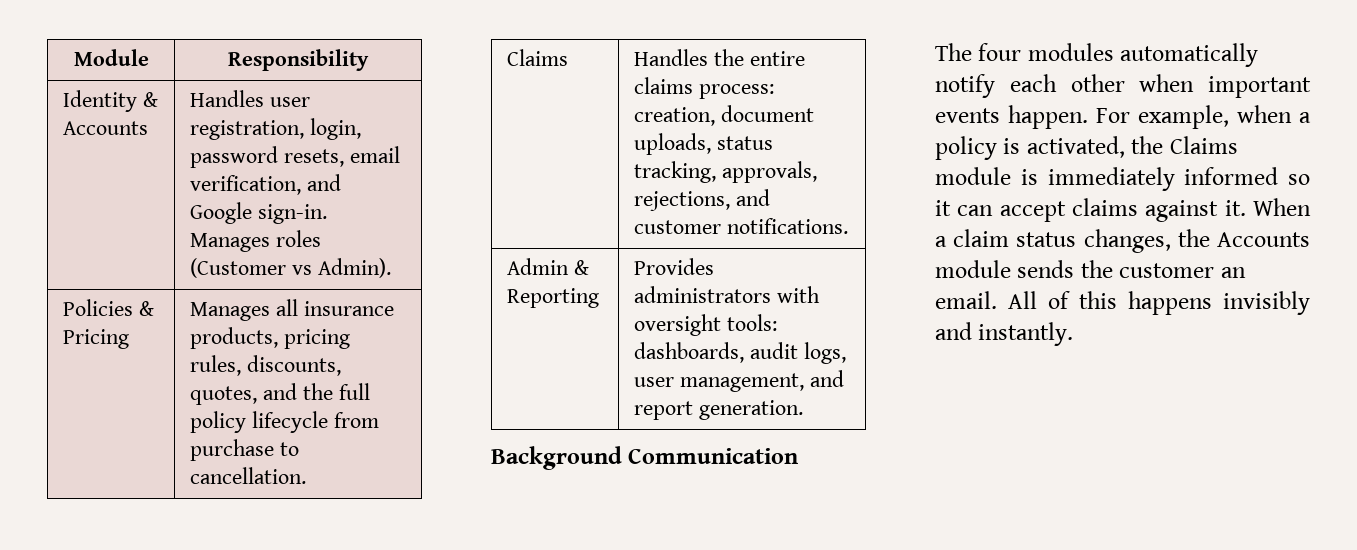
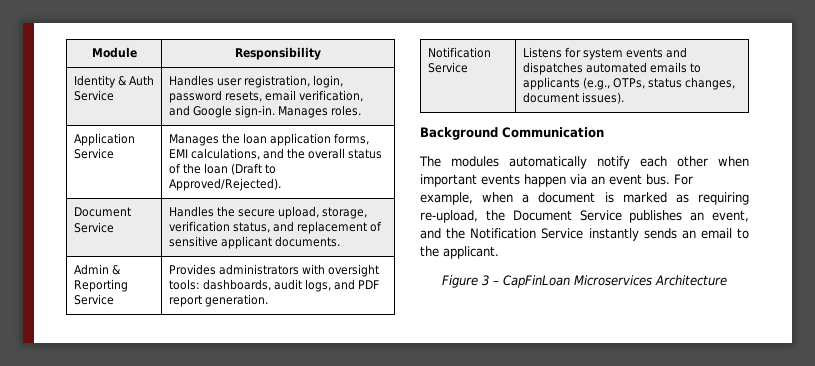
- Identity & Accounts | Handles user registration, login, password resets, email verification, and Google sign-in. Manages roles (Customer vs Admin).
- Policies & Pricing | Manages all insurance products, pricing rules, discounts, quotes, and the full policy lifecycle from purchase to cancellation.
- Claims | Handles the entire claims process: creation, document uploads, status tracking, approvals, rejections, and customer notifications.
+ Identity & Auth Service | Handles user registration, login, password resets, email verification, and Google sign-in. Manages roles.
+ Application Service | Manages the loan application forms, EMI calculations, and the overall status of the loan (Draft to Approved/Rejected).
+ Document Service | Handles the secure upload, storage, verification status, and replacement of sensitive applicant documents.
- Admin & Reporting | Provides administrators with oversight tools: dashboards, audit logs, user management, and report generation.
+ Admin & Reporting Service | Provides administrators with oversight tools: dashboards, audit logs, and PDF report generation.
+ Notification Service | Listens for system events and dispatches automated emails to applicants (e.g., OTPs, status changes, document issues).
- The four modules automatically notify each other when important events happen. For example, when a policy is activated, the Claims module is immediately informed so it can accept claims against it. When a claim status changes, the Accounts module sends the customer an email. All of this happens invisibly and instantly.
+ The modules automatically notify each other when important events happen via an event bus. For example, when a document is marked as requiring re-upload, the Document Service publishes an event, and the Notification Service instantly sends an email to the applicant.
+ Figure 3 – CapFinLoan Microservices Architecture

